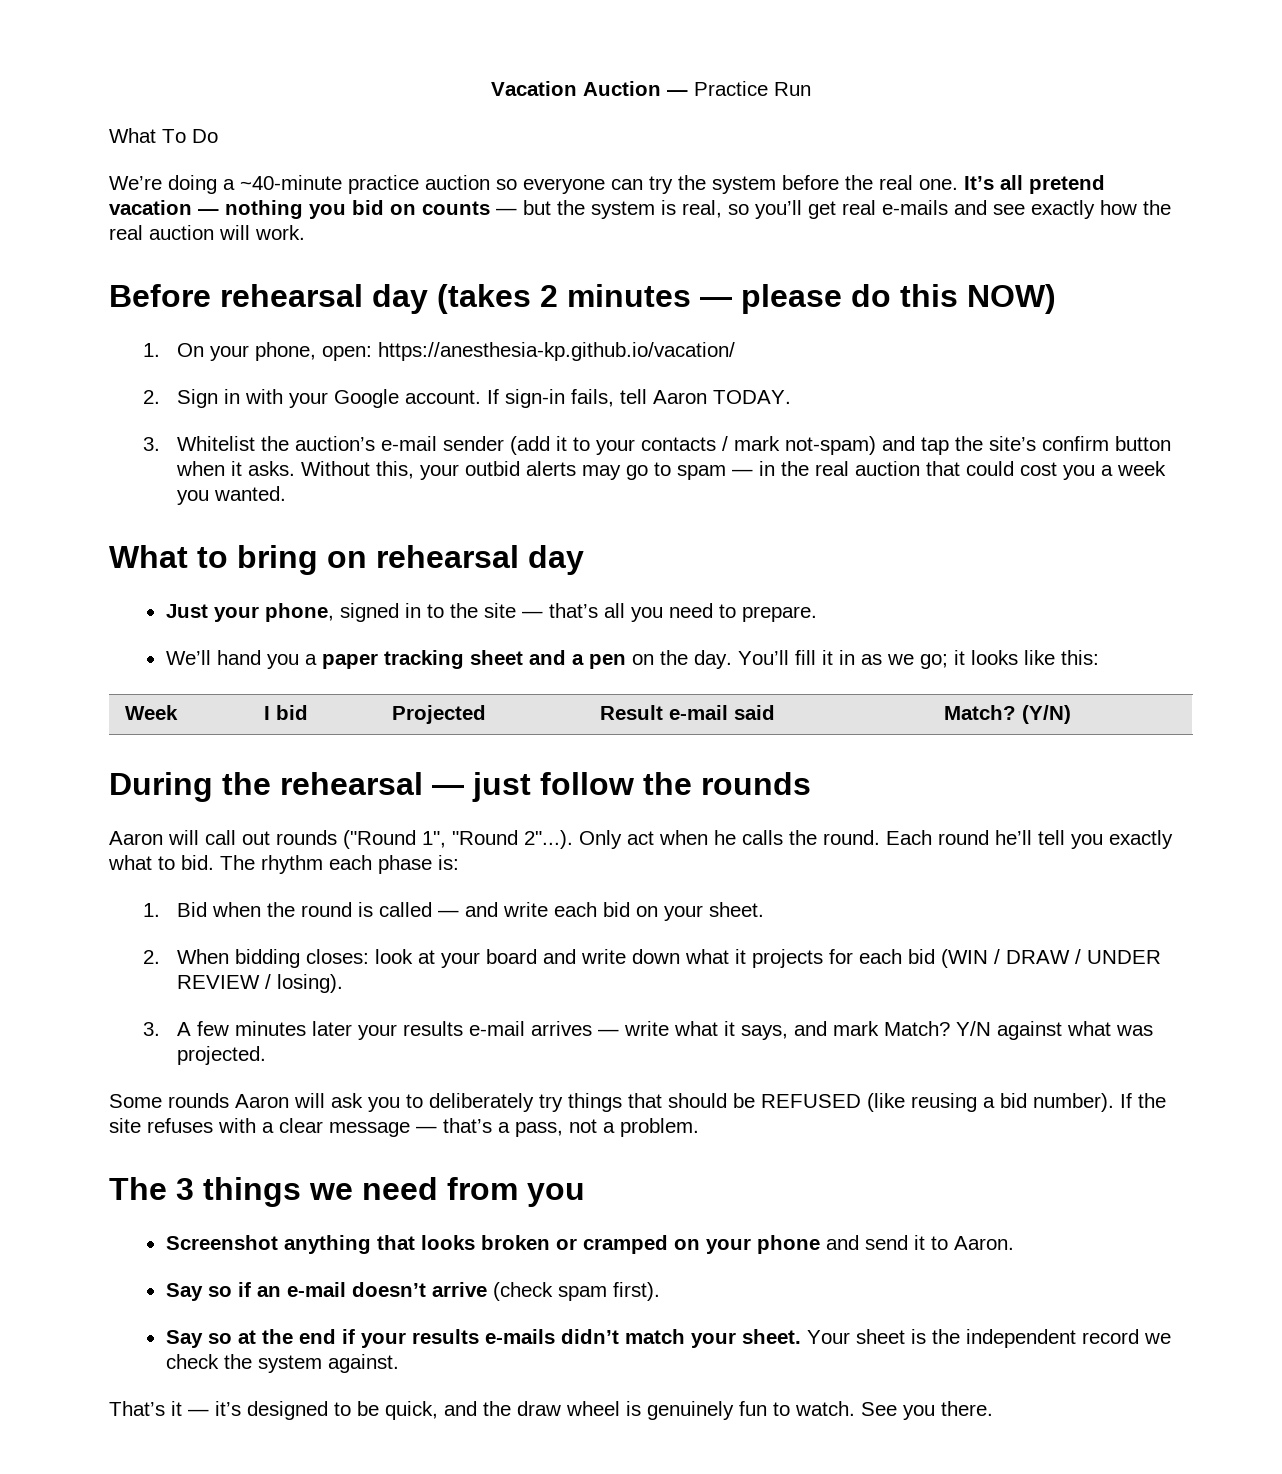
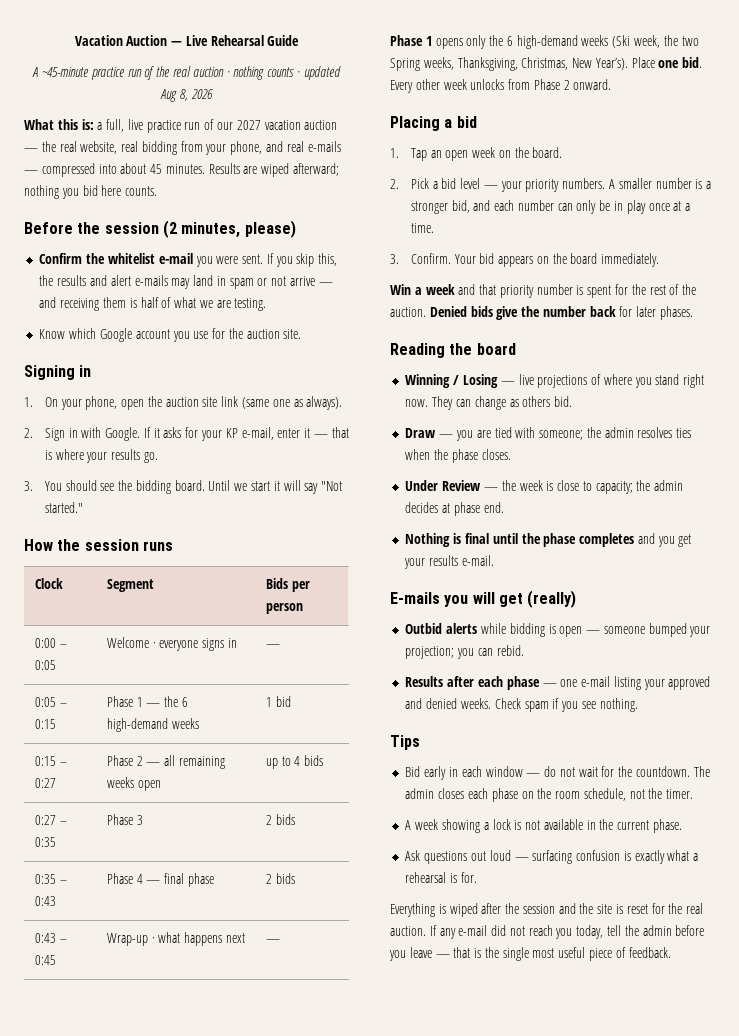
- Vacation Auction — Practice Run
- What To Do
- We’re doing a ~40-minute practice auction so everyone can try the system before the real one. It’s all pretend vacation — nothing you bid on counts — but the system is real, so you’ll get real e-mails and see exactly how the real auction will work.
- Before rehearsal day (takes 2 minutes — please do this NOW)
- 1. On your phone, open: https://anesthesia-kp.github.io/vacation/
- 2. Sign in with your Google account. If sign-in fails, tell Aaron TODAY.
- 3. Whitelist the auction’s e-mail sender (add it to your contacts / mark not-spam) and tap the site’s confirm button when it asks. Without this, your outbid alerts may go to spam — in the real auction that could cost you a week you wanted.
- What to bring on rehearsal day
- Just your phone, signed in to the site — that’s all you need to prepare.
- We’ll hand you a paper tracking sheet and a pen on the day. You’ll fill it in as we go; it looks like this:
- Week | I bid | Projected | Result e-mail said | Match? (Y/N)
- During the rehearsal — just follow the rounds
- Aaron will call out rounds ("Round 1", "Round 2"...). Only act when he calls the round. Each round he’ll tell you exactly what to bid. The rhythm each phase is:
- 1. Bid when the round is called — and write each bid on your sheet.
- 2. When bidding closes: look at your board and write down what it projects for each bid (WIN / DRAW / UNDER REVIEW / losing).
- 3. A few minutes later your results e-mail arrives — write what it says, and mark Match? Y/N against what was projected.
- Some rounds Aaron will ask you to deliberately try things that should be REFUSED (like reusing a bid number). If the site refuses with a clear message — that’s a pass, not a problem.
- The 3 things we need from you
- Screenshot anything that looks broken or cramped on your phone and send it to Aaron.
- Say so if an e-mail doesn’t arrive (check spam first).
- Say so at the end if your results e-mails didn’t match your sheet. Your sheet is the independent record we check the system against.
- That’s it — it’s designed to be quick, and the draw wheel is genuinely fun to watch. See you there.
+ Vacation Auction — Live Rehearsal Guide
+ A ~45-minute practice run of the real auction · nothing counts · updated Aug 8, 2026
+ What this is: a full, live practice run of our 2027 vacation auction — the real website, real bidding from your phone, and real e-mails — compressed into about 45 minutes. Results are wiped afterward; nothing you bid here counts.
+ Before the session (2 minutes, please)
+ Confirm the whitelist e-mail you were sent. If you skip this, the results and alert e-mails may land in spam or not arrive — and receiving them is half of what we are testing.
+ Know which Google account you use for the auction site.
+ Signing in
+ 1. On your phone, open the auction site link (same one as always).
+ 2. Sign in with Google. If it asks for your KP e-mail, enter it — that is where your results go.
+ 3. You should see the bidding board. Until we start it will say "Not started."
+ How the session runs
+ Clock | Segment | Bids per person
+ 0:00 – 0:05 | Welcome · everyone signs in | —
+ 0:05 – 0:15 | Phase 1 — the 6 high-demand weeks | 1 bid
+ 0:15 – 0:27 | Phase 2 — all remaining weeks open | up to 4 bids
+ 0:27 – 0:35 | Phase 3 | 2 bids
+ 0:35 – 0:43 | Phase 4 — final phase | 2 bids
+ 0:43 – 0:45 | Wrap-up · what happens next | —
+ Phase 1 opens only the 6 high-demand weeks (Ski week, the two Spring weeks, Thanksgiving, Christmas, New Year’s). Place one bid. Every other week unlocks from Phase 2 onward.
+ Placing a bid
+ 1. Tap an open week on the board.
+ 2. Pick a bid level — your priority numbers. A smaller number is a stronger bid, and each number can only be in play once at a time.
+ 3. Confirm. Your bid appears on the board immediately.
+ Win a week and that priority number is spent for the rest of the auction. Denied bids give the number back for later phases.
+ Reading the board
+ Winning / Losing — live projections of where you stand right now. They can change as others bid.
+ Draw — you are tied with someone; the admin resolves ties when the phase closes.
+ Under Review — the week is close to capacity; the admin decides at phase end.
+ Nothing is final until the phase completes and you get your results e-mail.
+ E-mails you will get (really)
+ Outbid alerts while bidding is open — someone bumped your projection; you can rebid.
+ Results after each phase — one e-mail listing your approved and denied weeks. Check spam if you see nothing.
+ Tips
+ Bid early in each window — do not wait for the countdown. The admin closes each phase on the room schedule, not the timer.
+ A week showing a lock is not available in the current phase.
+ Ask questions out loud — surfacing confusion is exactly what a rehearsal is for.
+ Everything is wiped after the session and the site is reset for the real auction. If any e-mail did not reach you today, tell the admin before you leave — that is the single most useful piece of feedback.

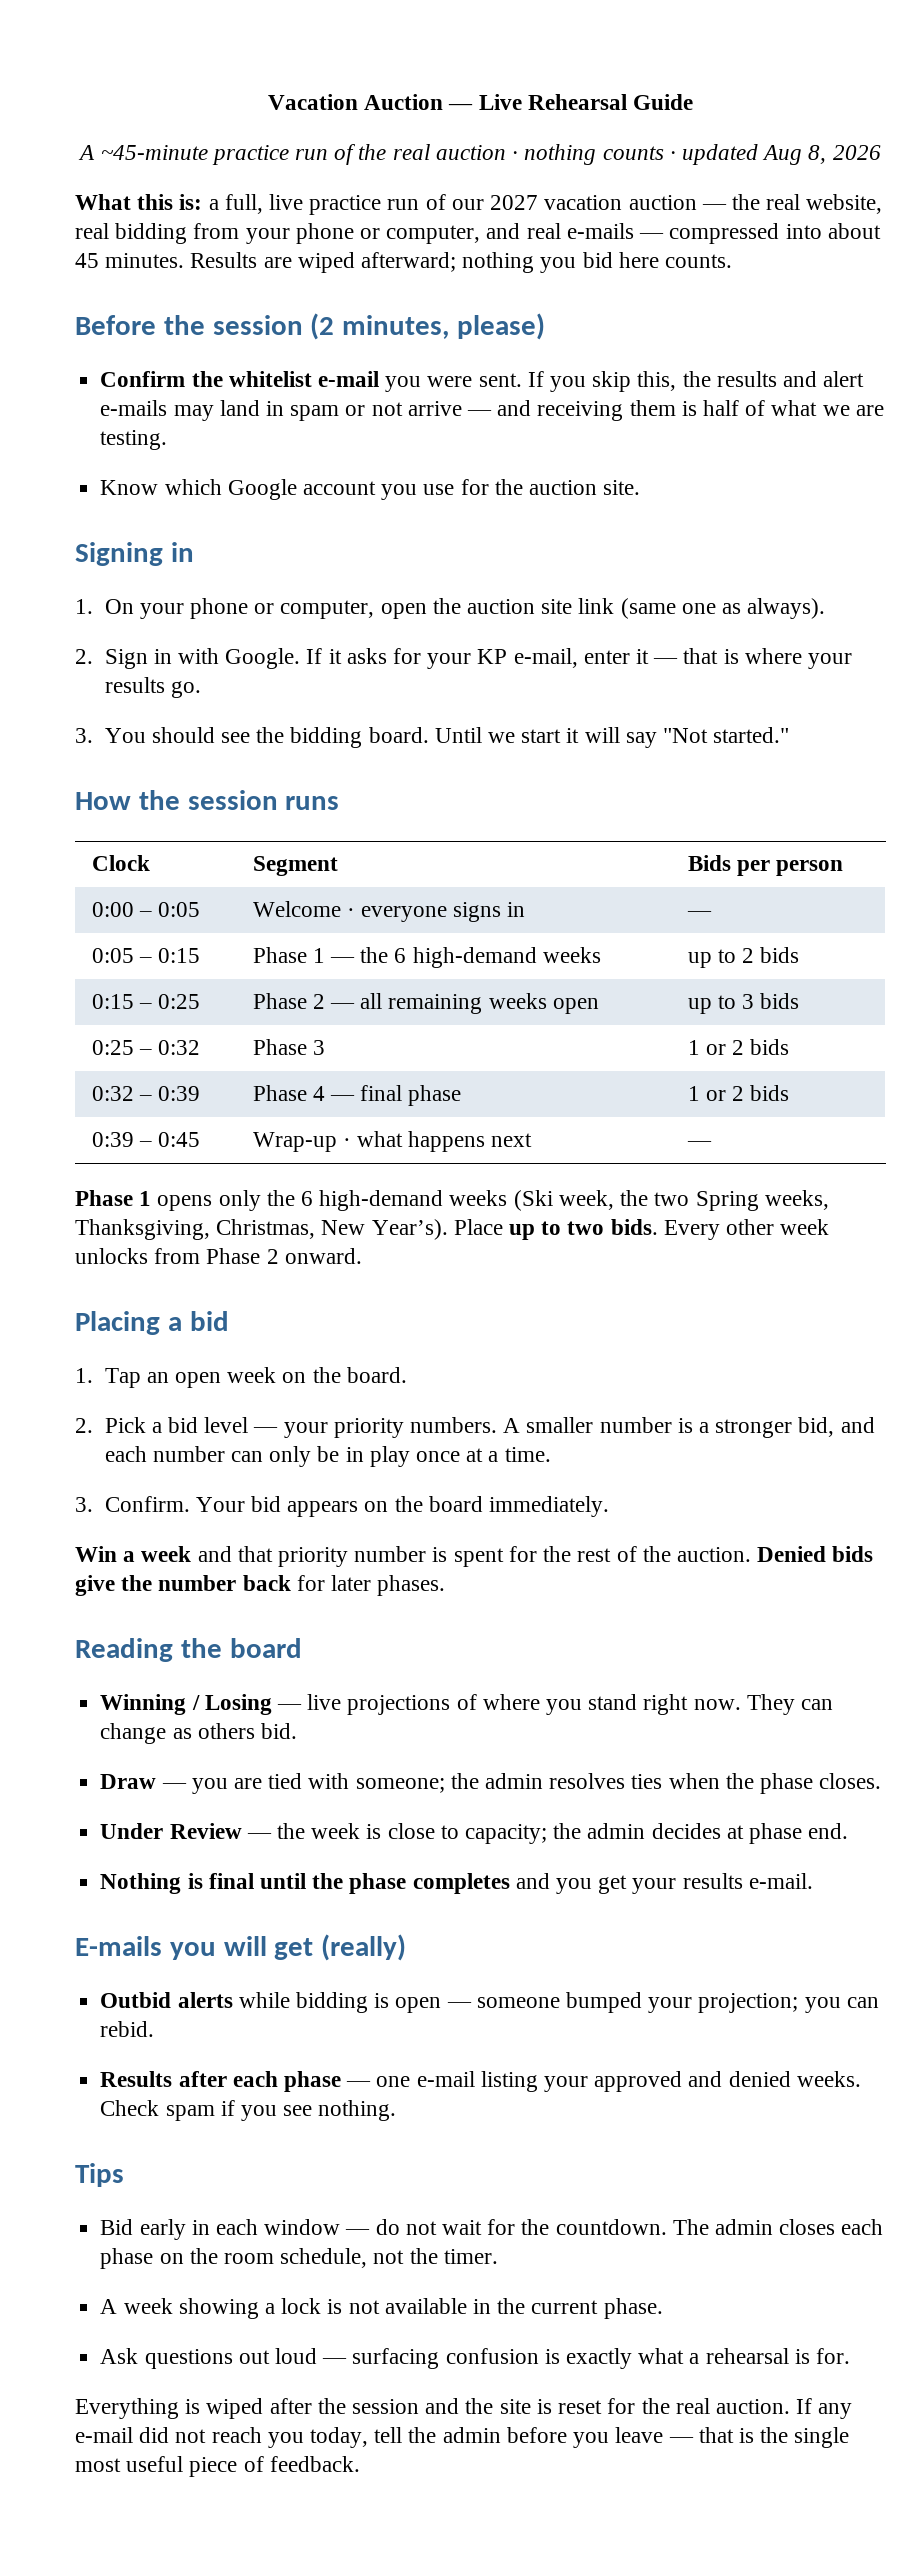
- What this is: a full, live practice run of our 2027 vacation auction — the real website, real bidding from your phone, and real e-mails — compressed into about 45 minutes.
+ What this is: a full, live practice run of our 2027 vacation auction — the real website, real bidding from your phone or computer, and real e-mails — compressed into about 45 minutes.
- 1. On your phone, open the auction site link (same one as always).
+ 1. On your phone or computer, open the auction site link (same one as always).
- 0:05 – 0:15 | Phase 1 — the 6 high-demand weeks | 1 bid
+ 0:05 – 0:15 | Phase 1 — the 6 high-demand weeks | up to 2 bids
- 0:15 – 0:27 | Phase 2 — all remaining weeks open | up to 4 bids
- 0:27 – 0:35 | Phase 3 | 2 bids
- 0:35 – 0:43 | Phase 4 — final phase | 2 bids
- 0:43 – 0:45 | Wrap-up · what happens next | —
+ 0:15 – 0:25 | Phase 2 — all remaining weeks open | up to 3 bids
+ 0:25 – 0:32 | Phase 3 | 1 or 2 bids
+ 0:32 – 0:39 | Phase 4 — final phase | 1 or 2 bids
+ 0:39 – 0:45 | Wrap-up · what happens next | —
- Place one bid.
+ Place up to two bids.

